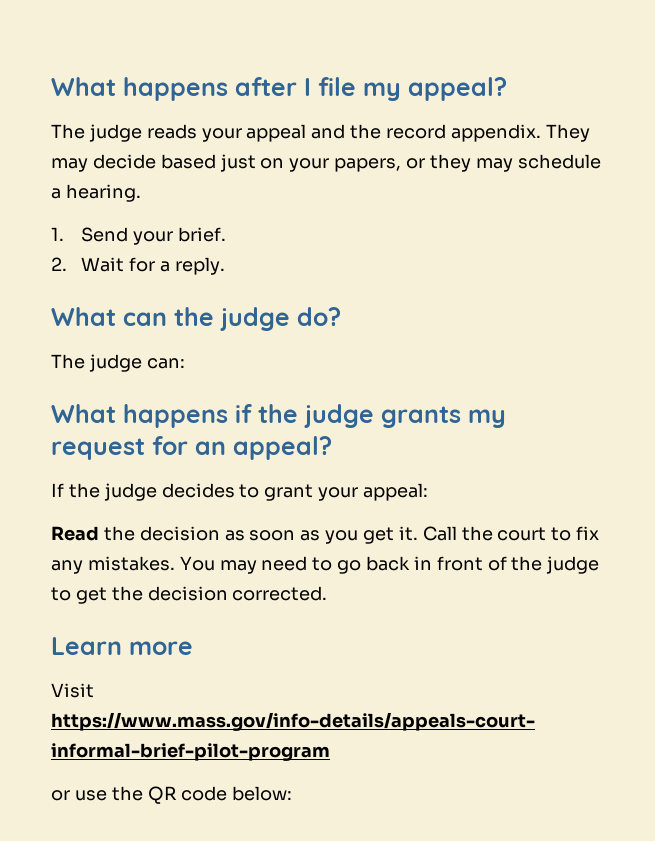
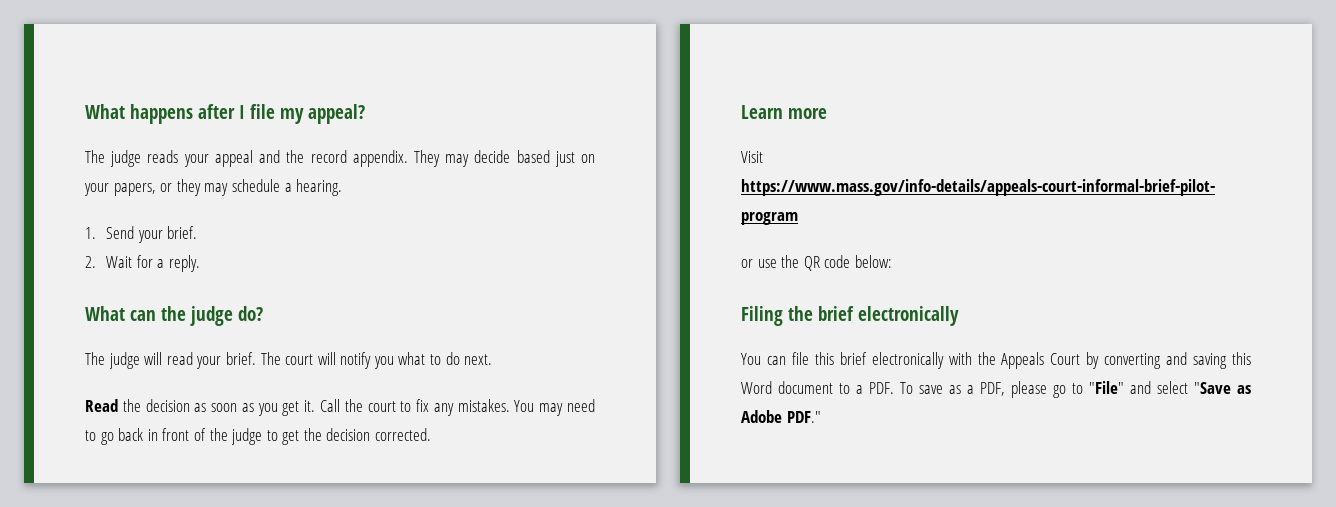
- The judge can:
- What happens if the judge grants my request for an appeal?
- If the judge decides to grant your appeal:
+ The judge will read your brief. The court will notify you what to do next.
+ Filing the brief electronically
+ You can file this brief electronically with the Appeals Court by converting and saving this Word document to a PDF. To save as a PDF, please go to "File" and select "Save as Adobe PDF."

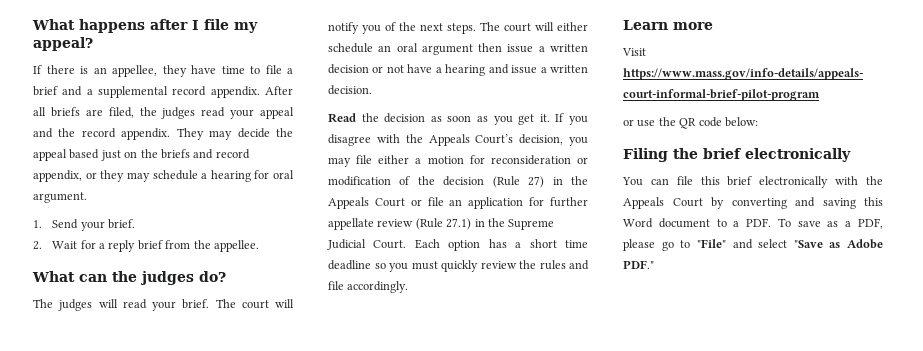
- The judge reads your appeal and the record appendix.
+ If there is an appellee, they have time to file a brief and a supplemental record appendix. After all briefs are filed, the judges read your appeal and the record appendix.
- They may decide based just on your papers, or they may schedule a hearing.
+ They may decide the appeal based just on the briefs and record appendix, or they may schedule a hearing for oral argument.
- 2. Wait for a reply.
+ 2. Wait for a reply brief from the appellee.
- What can the judge do?
+ What can the judges do?
- The judge will read your brief.
+ The judges will read your brief.
- The court will notify you what to do next.
+ The court will notify you of the next steps. The court will either schedule an oral argument then issue a written decision or not have a hearing and issue a written decision.
- Call the court to fix any mistakes. You may need to go back in front of the judge to get the decision corrected.
+ If you disagree with the Appeals Court’s decision, you may file either a motion for reconsideration or modification of the decision (Rule 27) in the Appeals Court or file an application for further appellate review (Rule 27.1) in the Supreme Judicial Court. Each option has a short time deadline so you must quickly review the rules and file accordingly.

